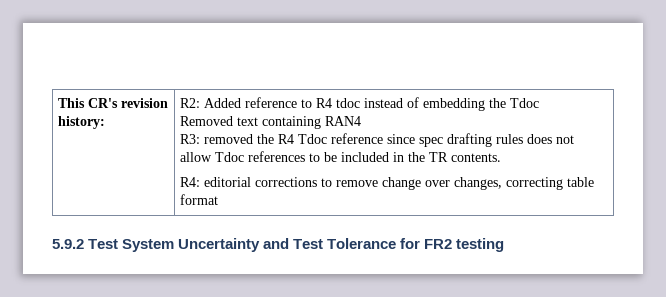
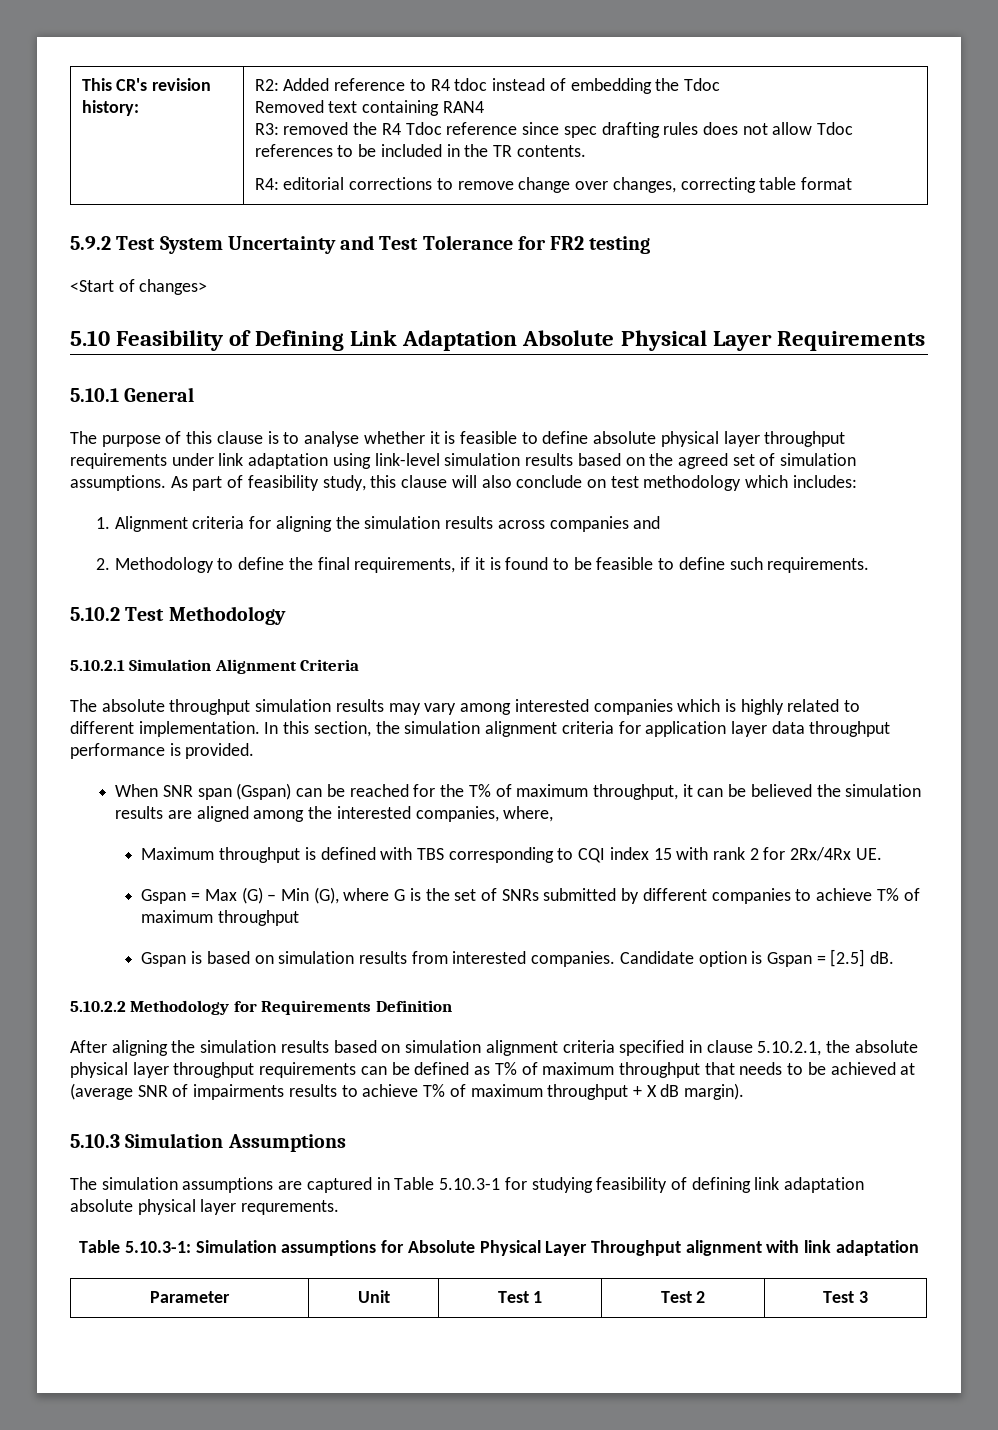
+ <Start of changes>
+ 5.10 Feasibility of Defining Link Adaptation Absolute Physical Layer Requirements
+ 5.10.1 General
+ The purpose of this clause is to analyse whether it is feasible to define absolute physical layer throughput requirements under link adaptation using link-level simulation results based on the agreed set of simulation assumptions. As part of feasibility study, this clause will also conclude on test methodology which includes:
+ 1. Alignment criteria for aligning the simulation results across companies and
+ 2. Methodology to define the final requirements, if it is found to be feasible to define such requirements.
+ 5.10.2 Test Methodology
+ 5.10.2.1 Simulation Alignment Criteria
+ The absolute throughput simulation results may vary among interested companies which is highly related to different implementation. In this section, the simulation alignment criteria for application layer data throughput performance is provided.
+ When SNR span (Gspan) can be reached for the T% of maximum throughput, it can be believed the simulation results are aligned among the interested companies, where,
+ Maximum throughput is defined with TBS corresponding to CQI index 15 with rank 2 for 2Rx/4Rx UE.
+ Gspan = Max (G) – Min (G), where G is the set of SNRs submitted by different companies to achieve T% of maximum throughput
+ Gspan is based on simulation results from interested companies. Candidate option is Gspan = [2.5] dB.
+ 5.10.2.2 Methodology for Requirements Definition
+ After aligning the simulation results based on simulation alignment criteria specified in clause 5.10.2.1, the absolute physical layer throughput requirements can be defined as T% of maximum throughput that needs to be achieved at (average SNR of impairments results to achieve T% of maximum throughput + X dB margin).
+ 5.10.3 Simulation Assumptions
+ The simulation assumptions are captured in Table 5.10.3-1 for studying feasibility of defining link adaptation absolute physical layer requrements.
+ Table 5.10.3-1: Simulation assumptions for Absolute Physical Layer Throughput alignment with link adaptation
+ Parameter | Unit | Test 1 | Test 2 | Test 3

